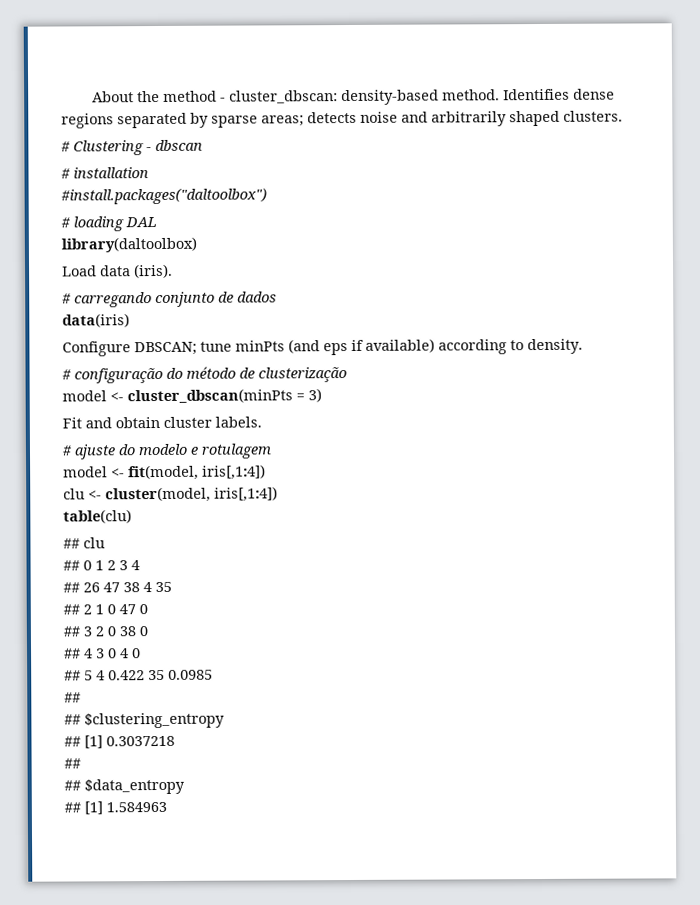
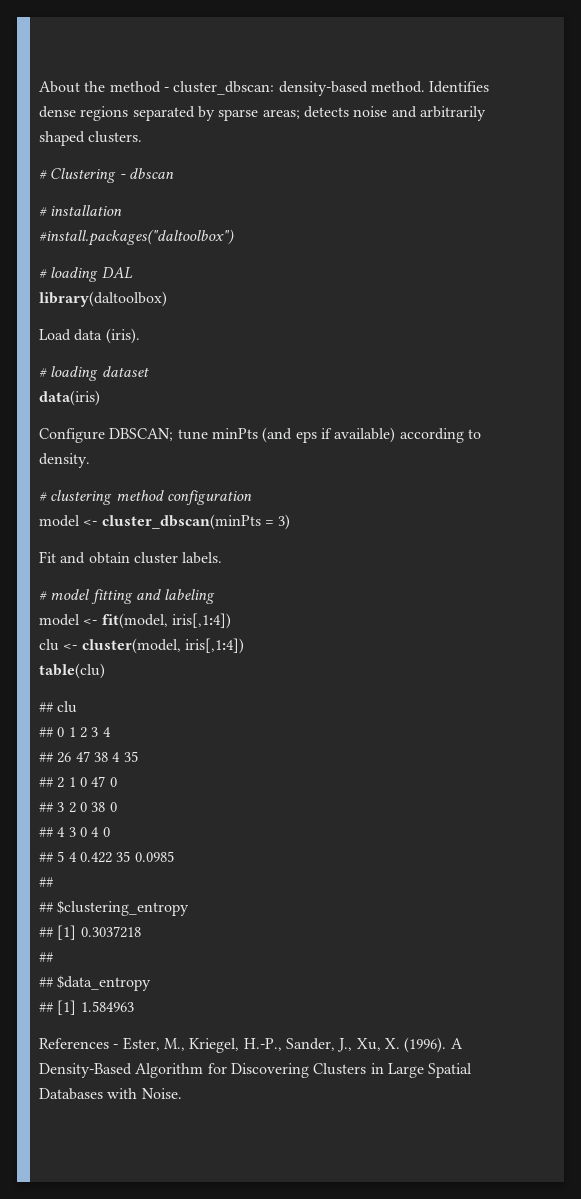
- # carregando conjunto de dados
+ # loading dataset
- # configuração do método de clusterização
+ # clustering method configuration
- # ajuste do modelo e rotulagem
+ # model fitting and labeling
+ References - Ester, M., Kriegel, H.-P., Sander, J., Xu, X. (1996). A Density-Based Algorithm for Discovering Clusters in Large Spatial Databases with Noise.

